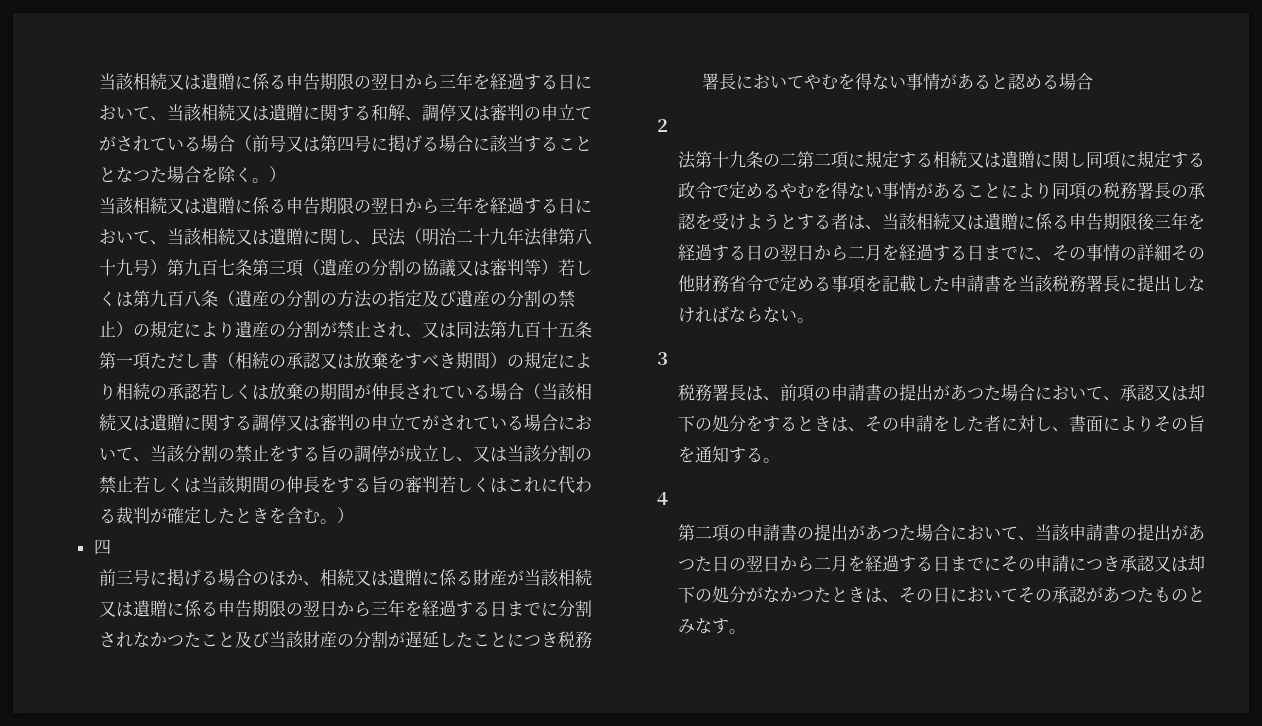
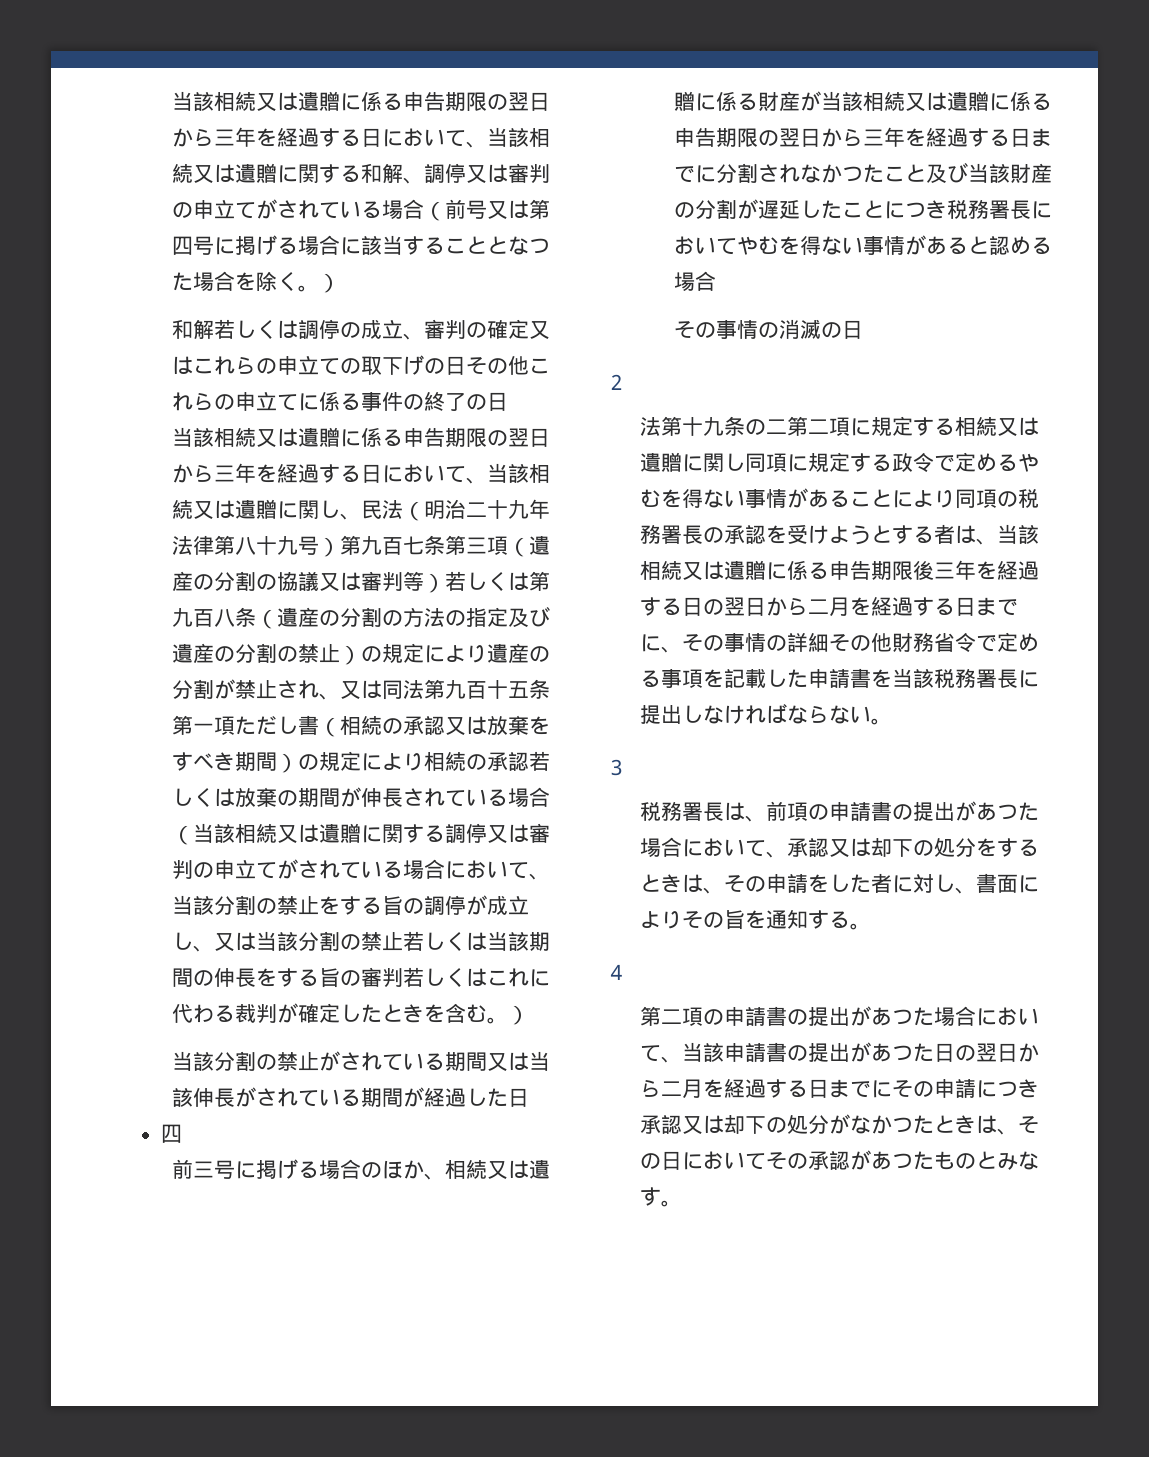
+ 和解若しくは調停の成立、審判の確定又はこれらの申立ての取下げの日その他これらの申立てに係る事件の終了の日
+ 当該分割の禁止がされている期間又は当該伸長がされている期間が経過した日
+ その事情の消滅の日

